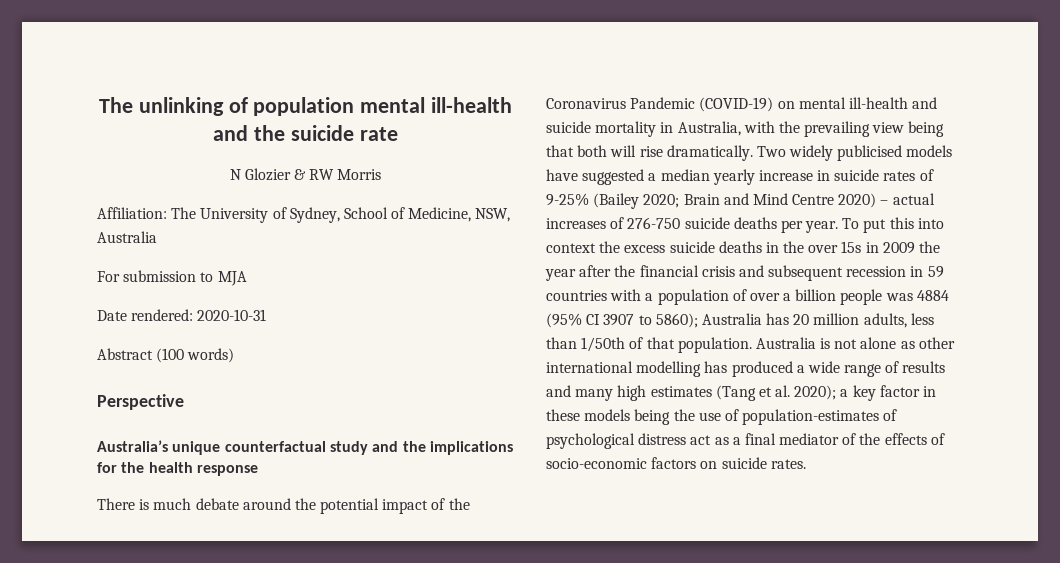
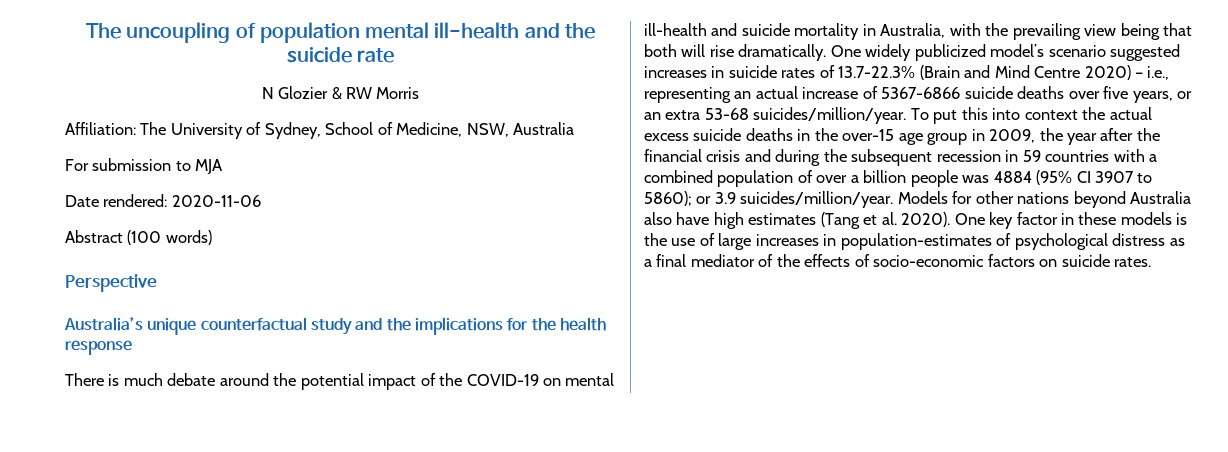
- The unlinking of population mental ill-health and the suicide rate
+ The uncoupling of population mental ill-health and the suicide rate
- Date rendered: 2020-10-31
+ Date rendered: 2020-11-06
- There is much debate around the potential impact of the Coronavirus Pandemic (COVID-19) on mental ill-health and suicide mortality in Australia, with the prevailing view being that both will rise dramatically.
+ There is much debate around the potential impact of the COVID-19 on mental ill-health and suicide mortality in Australia, with the prevailing view being that both will rise dramatically.
- Two widely publicised models have suggested a median yearly increase in suicide rates of 9-25% (Bailey 2020; Brain and Mind Centre 2020) – actual increases of 276-750 suicide deaths per year.
+ One widely publicized model’s scenario suggested increases in suicide rates of 13.7-22.3% (Brain and Mind Centre 2020) – i.e., representing an actual increase of 5367-6866 suicide deaths over five years, or an extra 53-68 suicides/million/year.
- To put this into context the excess suicide deaths in the over 15s in 2009 the year after the financial crisis and subsequent recession in 59 countries with a population of over a billion people was 4884 (95% CI 3907 to 5860);
+ To put this into context the actual excess suicide deaths in the over-15 age group in 2009, the year after the financial crisis and during the subsequent recession in 59 countries with a combined population of over a billion people was 4884 (95% CI 3907 to 5860);
- Australia has 20 million adults, less than 1/50th of that population. Australia is not alone as other international modelling has produced a wide range of results and many high estimates (Tang et al. 2020); a key factor in these models being the use of population-estimates of psychological distress act as a final mediator of the effects of socio-economic factors on suicide rates.
+ or 3.9 suicides/million/year. Models for other nations beyond Australia also have high estimates (Tang et al. 2020). One key factor in these models is the use of large increases in population-estimates of psychological distress as a final mediator of the effects of socio-economic factors on suicide rates.

